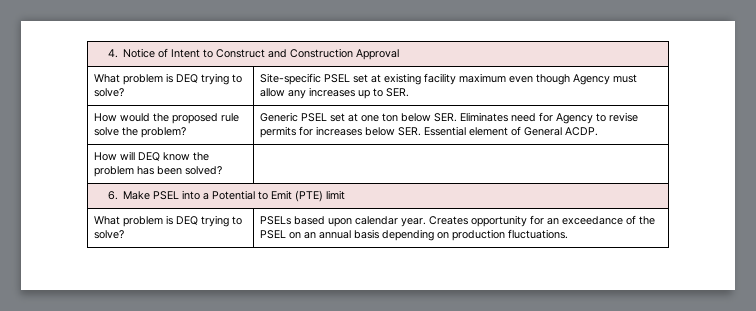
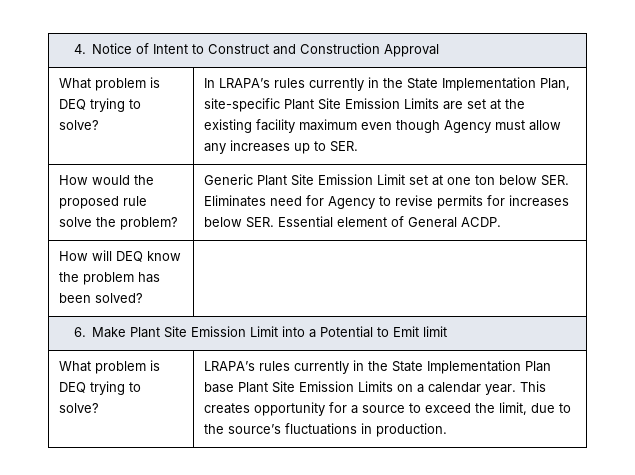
- What problem is DEQ trying to solve? | Site-specific PSEL set at existing facility maximum even though Agency must allow any increases up to SER.
+ What problem is DEQ trying to solve? | In LRAPA’s rules currently in the State Implementation Plan, site-specific Plant Site Emission Limits are set at the existing facility maximum even though Agency must allow any increases up to SER.
- How would the proposed rule solve the problem? | Generic PSEL set at one ton below SER. Eliminates need for Agency to revise permits for increases below SER. Essential element of General ACDP.
+ How would the proposed rule solve the problem? | Generic Plant Site Emission Limit set at one ton below SER. Eliminates need for Agency to revise permits for increases below SER. Essential element of General ACDP.
- 6. Make PSEL into a Potential to Emit (PTE) limit
+ 6. Make Plant Site Emission Limit into a Potential to Emit limit
- PSELs based upon calendar year. Creates opportunity for an exceedance of the PSEL on an annual basis depending on production fluctuations.
+ LRAPA’s rules currently in the State Implementation Plan base Plant Site Emission Limits on a calendar year. This creates opportunity for a source to exceed the limit, due to the source’s fluctuations in production.

